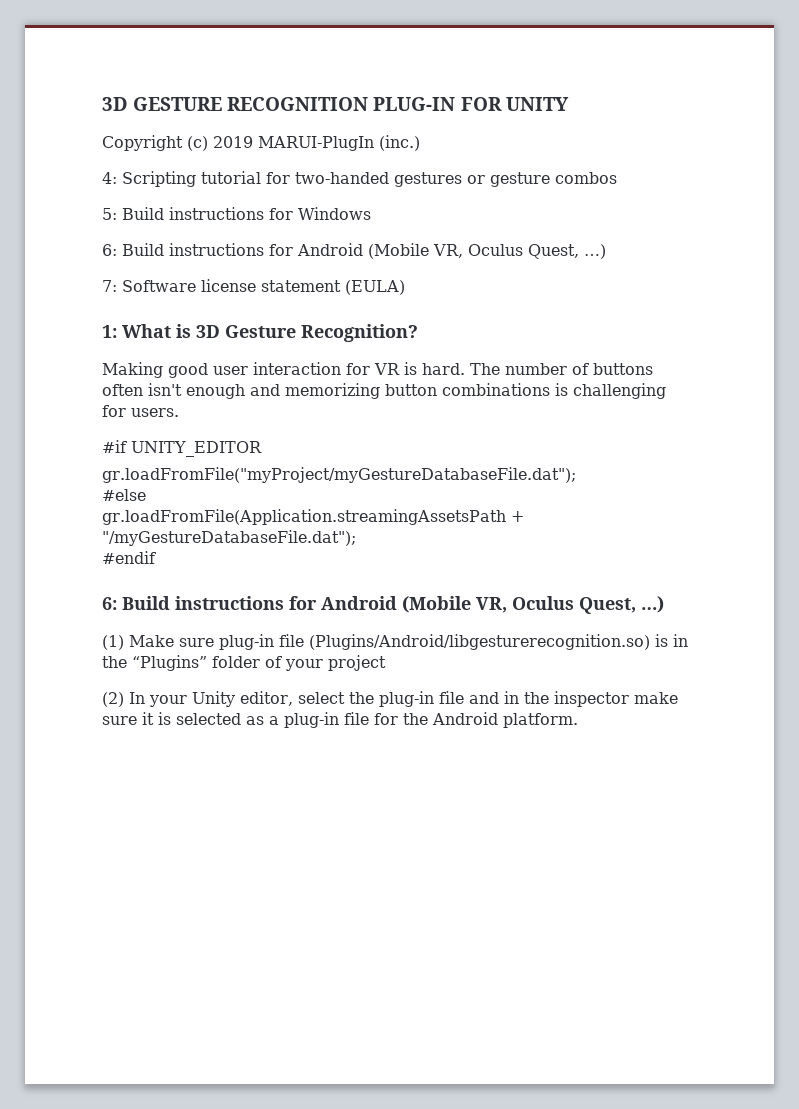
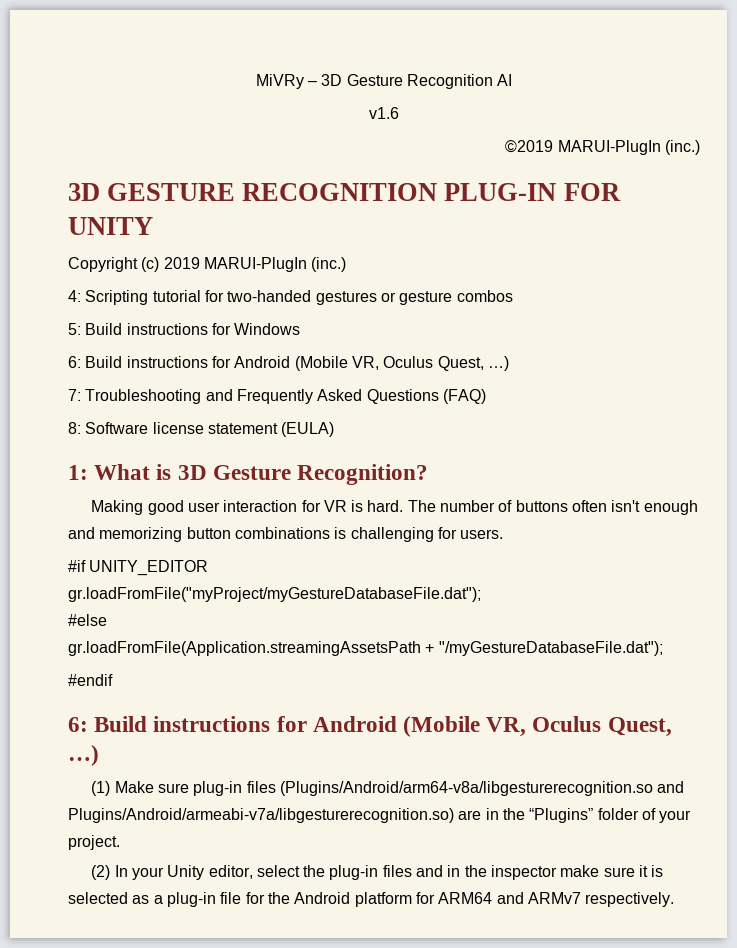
+ MiVRy – 3D Gesture Recognition AI
+ v1.6
+ ©2019 MARUI-PlugIn (inc.)
- 7: Software license statement (EULA)
+ 7: Troubleshooting and Frequently Asked Questions (FAQ)
+ 8: Software license statement (EULA)
- (1) Make sure plug-in file (Plugins/Android/libgesturerecognition.so) is in the “Plugins” folder of your project
+ (1) Make sure plug-in files (Plugins/Android/arm64-v8a/libgesturerecognition.so and Plugins/Android/armeabi-v7a/libgesturerecognition.so) are in the “Plugins” folder of your project.
- (2) In your Unity editor, select the plug-in file and in the inspector make sure it is selected as a plug-in file for the Android platform.
+ (2) In your Unity editor, select the plug-in files and in the inspector make sure it is selected as a plug-in file for the Android platform for ARM64 and ARMv7 respectively.

